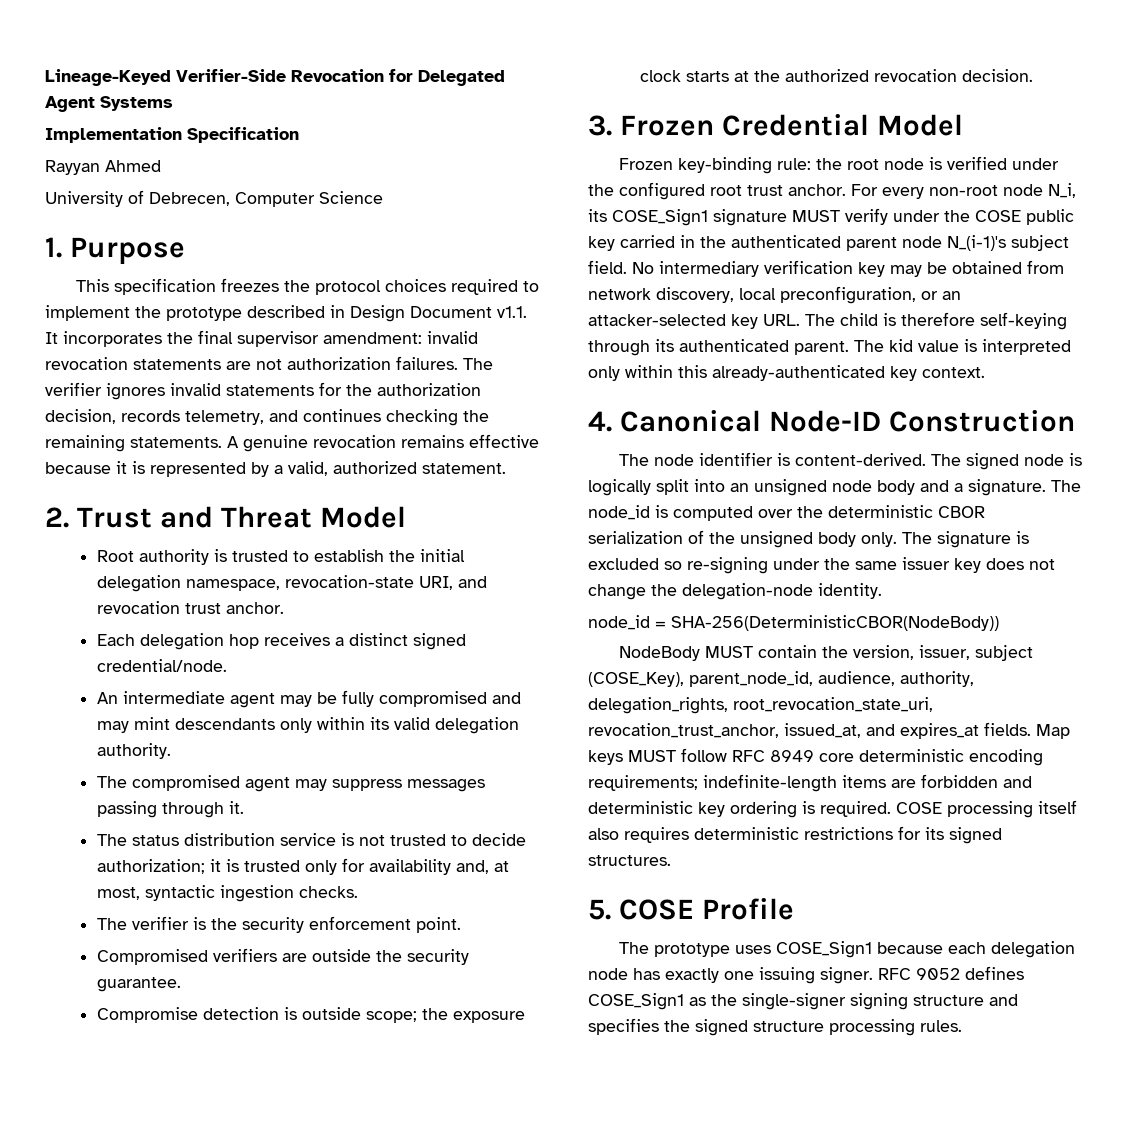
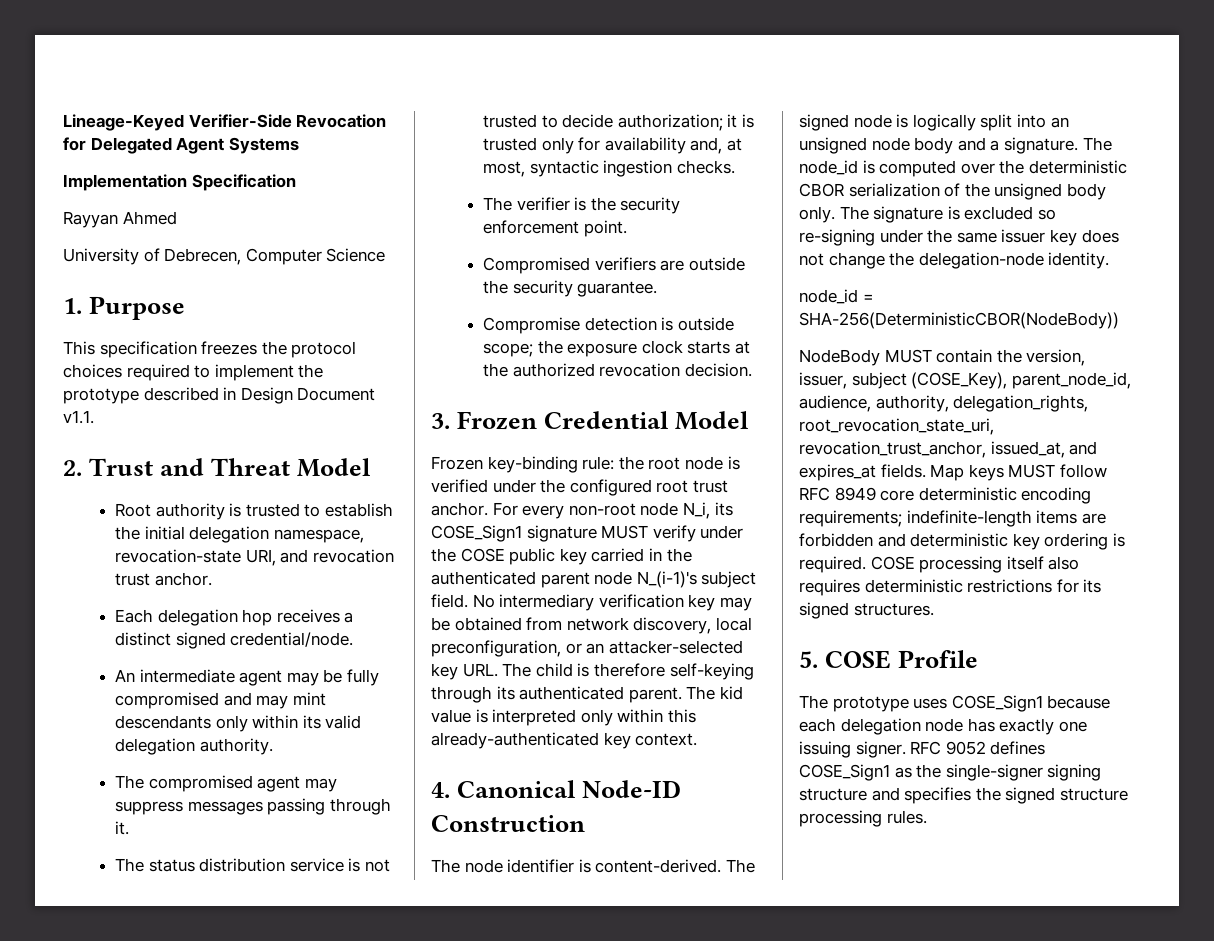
- This specification freezes the protocol choices required to implement the prototype described in Design Document v1.1. It incorporates the final supervisor amendment: invalid revocation statements are not authorization failures. The verifier ignores invalid statements for the authorization decision, records telemetry, and continues checking the remaining statements. A genuine revocation remains effective because it is represented by a valid, authorized statement.
+ This specification freezes the protocol choices required to implement the prototype described in Design Document v1.1.

